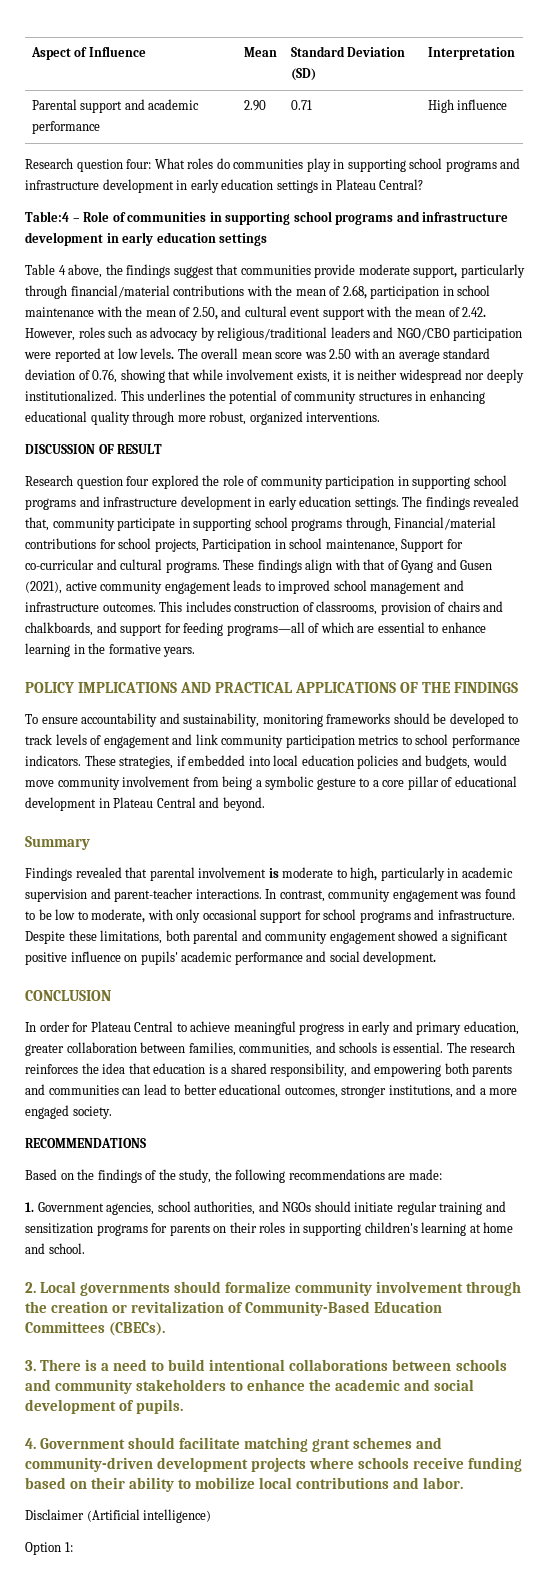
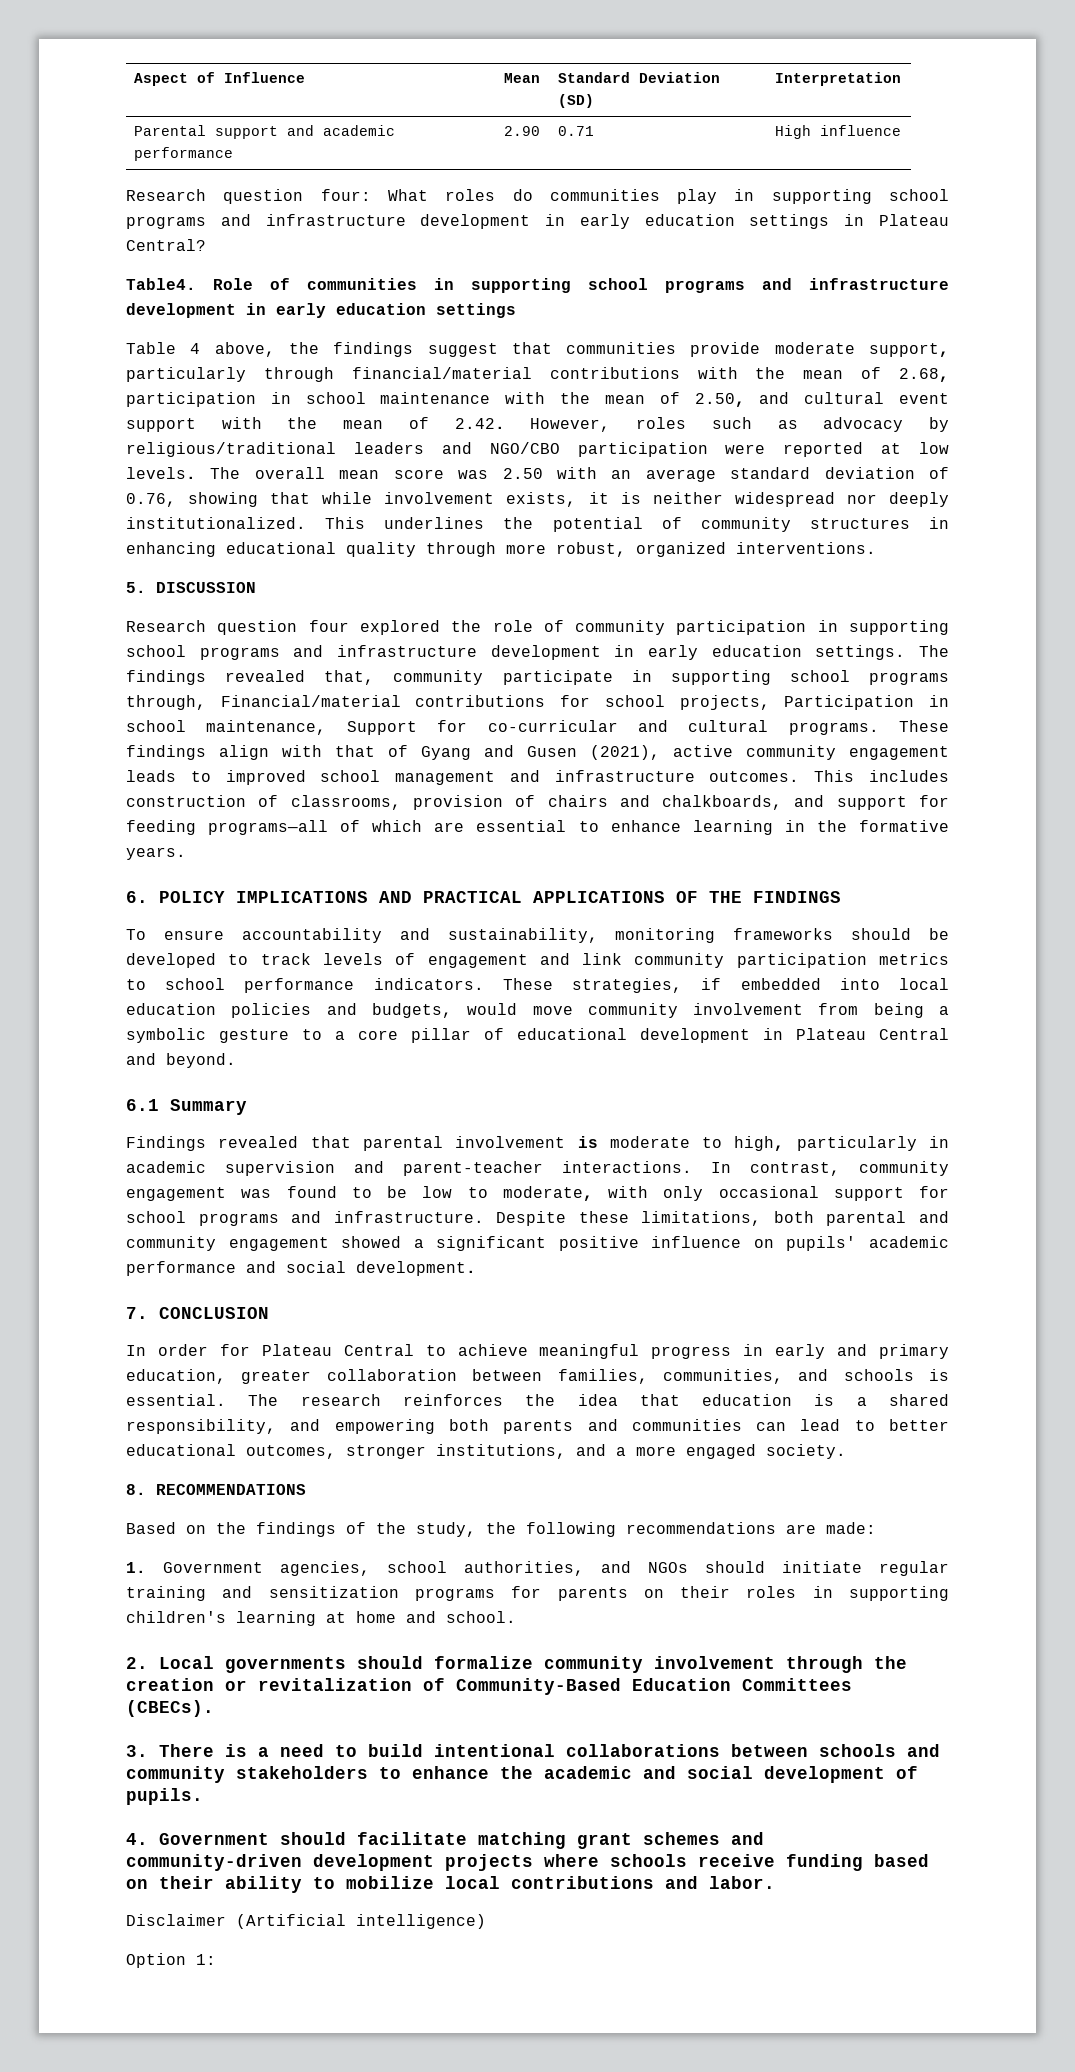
- Table:4 – Role of communities in supporting school programs and infrastructure development in early education settings
+ Table4. Role of communities in supporting school programs and infrastructure development in early education settings
- DISCUSSION OF RESULT
+ 5. DISCUSSION
- POLICY IMPLICATIONS AND PRACTICAL APPLICATIONS OF THE FINDINGS
+ 6. POLICY IMPLICATIONS AND PRACTICAL APPLICATIONS OF THE FINDINGS
- Summary
+ 6.1 Summary
- CONCLUSION
+ 7. CONCLUSION
- RECOMMENDATIONS
+ 8. RECOMMENDATIONS

